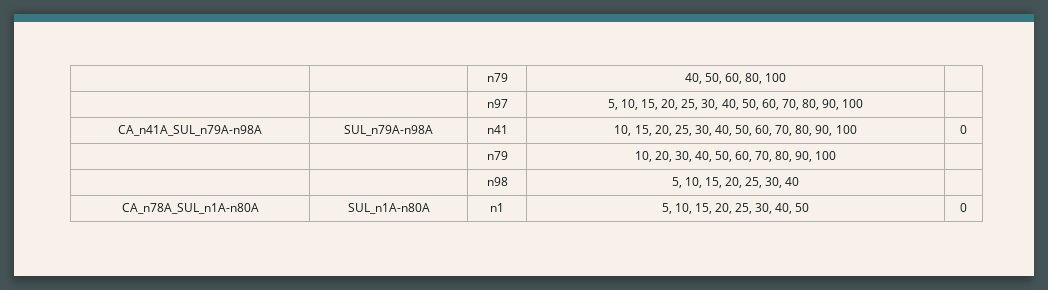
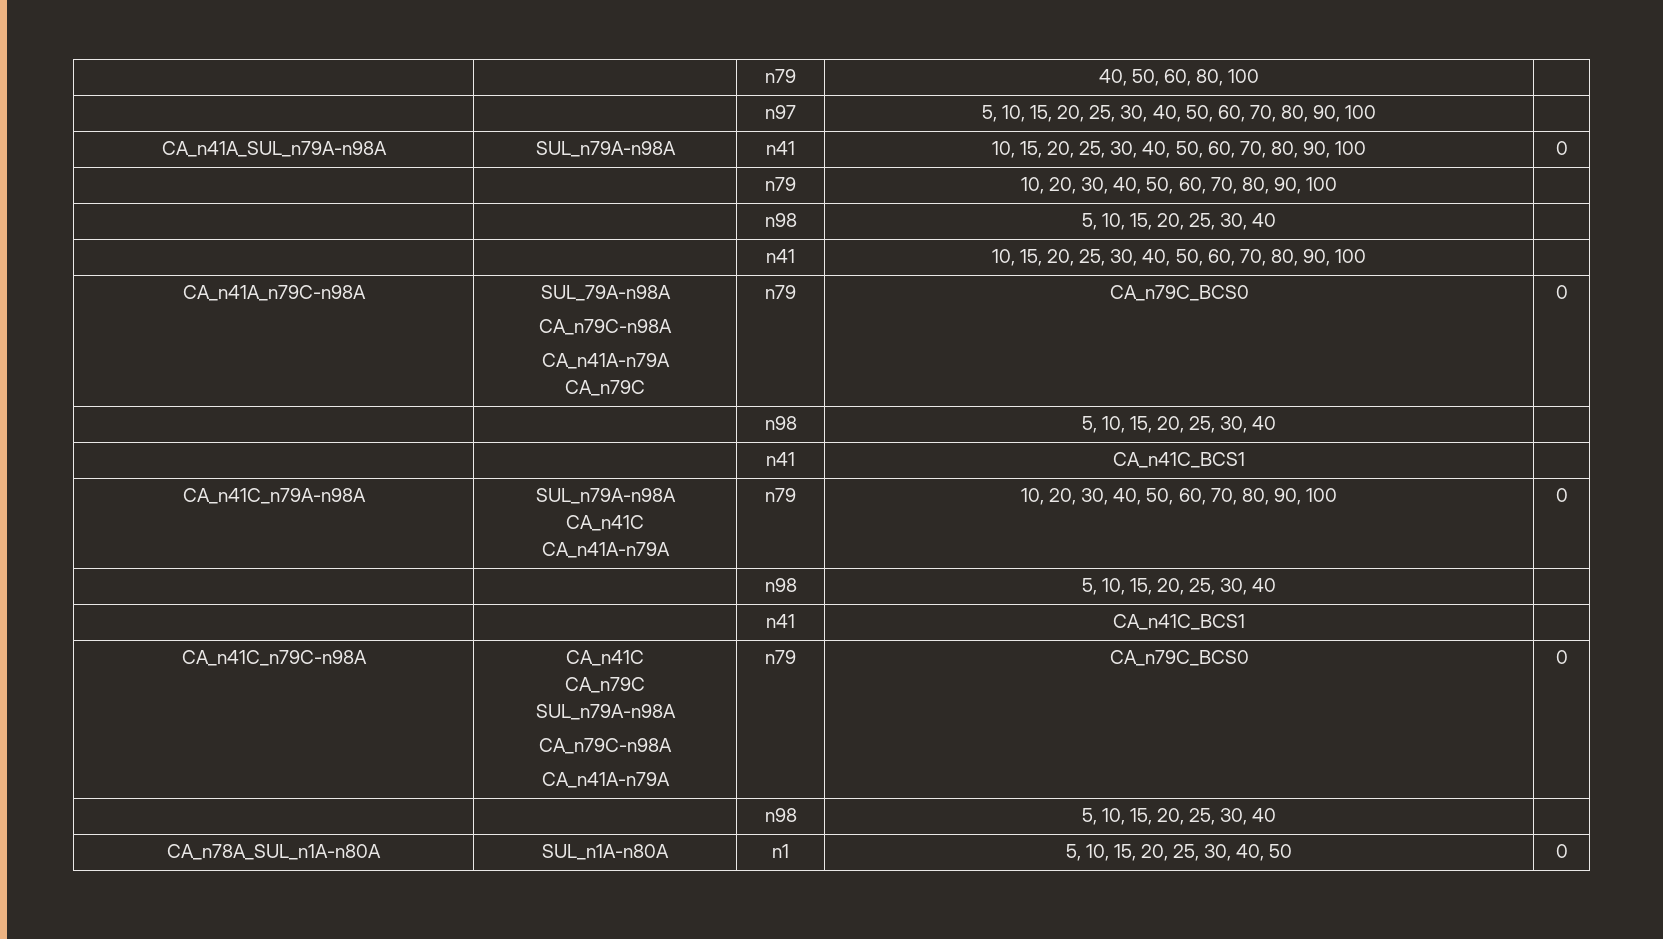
+ | | n41 | 10, 15, 20, 25, 30, 40, 50, 60, 70, 80, 90, 100 |
+ CA_n41A_n79C-n98A | SUL_79A-n98A
+ CA_n79C-n98A
+ CA_n41A-n79A
+ CA_n79C | n79 | CA_n79C_BCS0 | 0
+ | | n98 | 5, 10, 15, 20, 25, 30, 40 |
+ | | n41 | CA_n41C_BCS1 |
+ CA_n41C_n79A-n98A | SUL_n79A-n98A
+ CA_n41C
+ CA_n41A-n79A | n79 | 10, 20, 30, 40, 50, 60, 70, 80, 90, 100 | 0
+ | | n98 | 5, 10, 15, 20, 25, 30, 40 |
+ | | n41 | CA_n41C_BCS1 |
+ CA_n41C_n79C-n98A | CA_n41C
+ CA_n79C
+ SUL_n79A-n98A
+ CA_n79C-n98A
+ CA_n41A-n79A | n79 | CA_n79C_BCS0 | 0
+ | | n98 | 5, 10, 15, 20, 25, 30, 40 |

